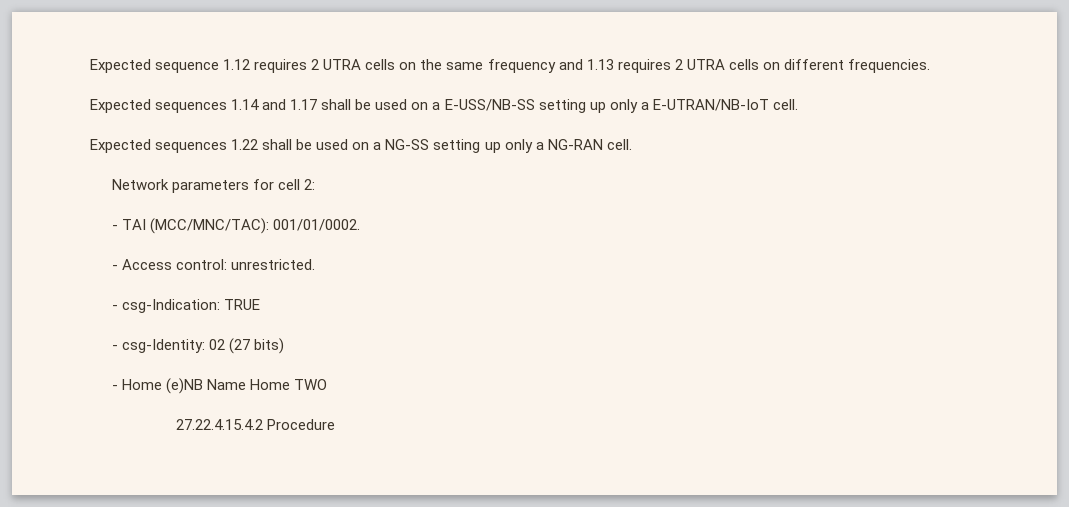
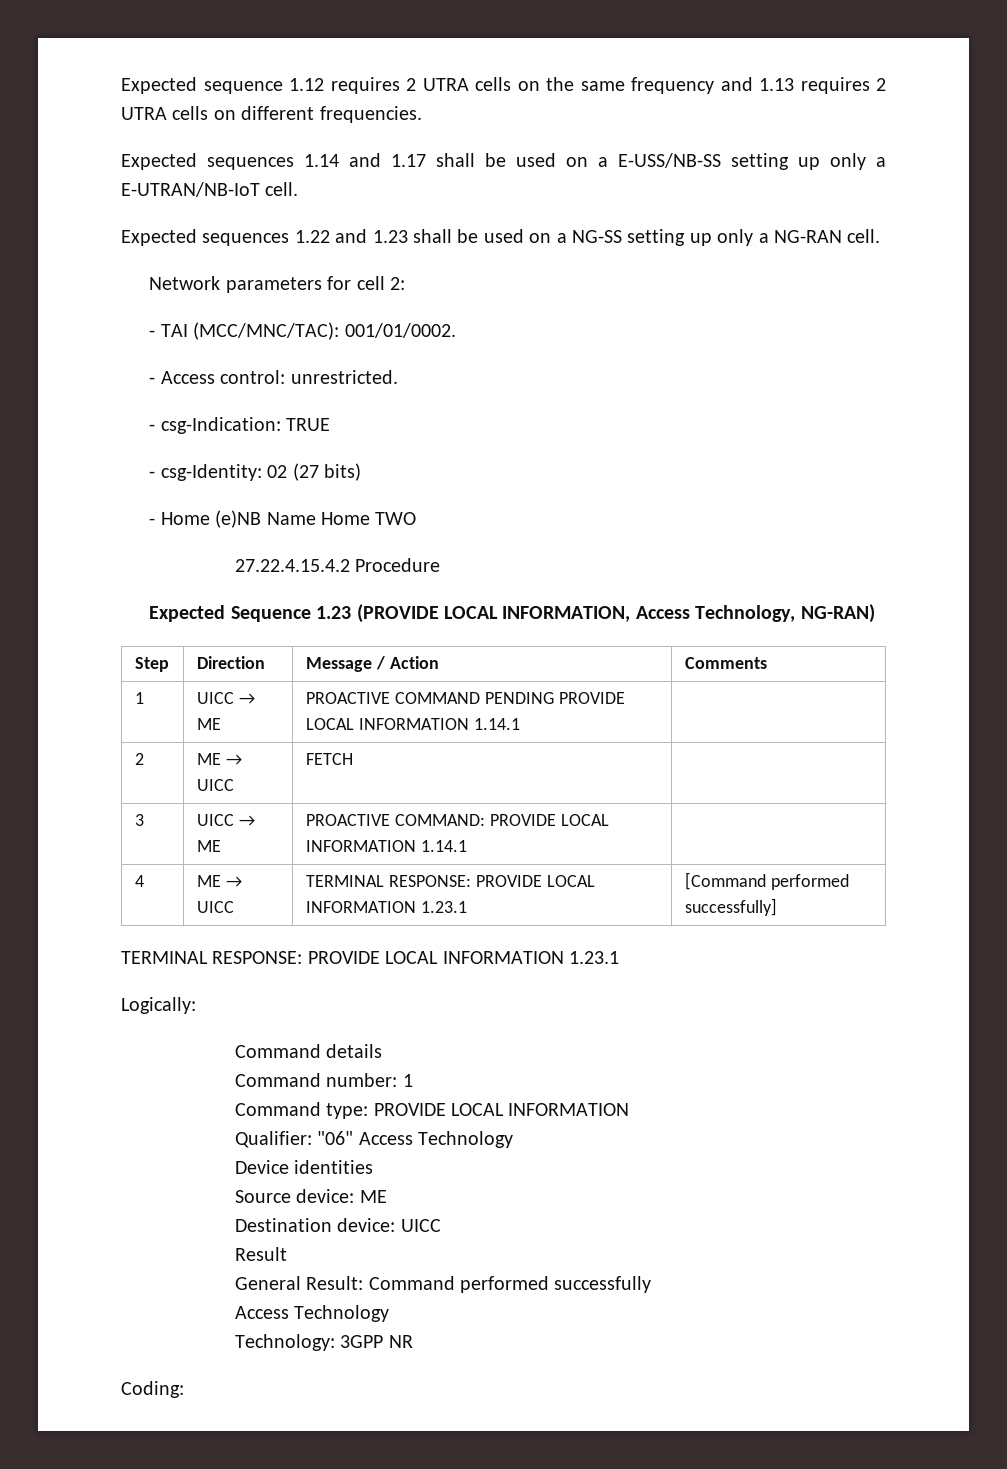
- Expected sequences 1.22 shall be used on a NG-SS setting up only a NG-RAN cell.
+ Expected sequences 1.22 and 1.23 shall be used on a NG-SS setting up only a NG-RAN cell.
+ Expected Sequence 1.23 (PROVIDE LOCAL INFORMATION, Access Technology, NG-RAN)
+ Step | Direction | Message / Action | Comments
+ 1 | UICC → ME | PROACTIVE COMMAND PENDING PROVIDE LOCAL INFORMATION 1.14.1 |
+ 2 | ME → UICC | FETCH |
+ 3 | UICC → ME | PROACTIVE COMMAND: PROVIDE LOCAL INFORMATION 1.14.1 |
+ 4 | ME → UICC | TERMINAL RESPONSE: PROVIDE LOCAL INFORMATION 1.23.1 | [Command performed successfully]
+ TERMINAL RESPONSE: PROVIDE LOCAL INFORMATION 1.23.1
+ Logically:
+ Command details
+ Command number: 1
+ Command type: PROVIDE LOCAL INFORMATION
+ Qualifier: "06" Access Technology
+ Device identities
+ Source device: ME
+ Destination device: UICC
+ Result
+ General Result: Command performed successfully
+ Access Technology
+ Technology: 3GPP NR
+ Coding:

